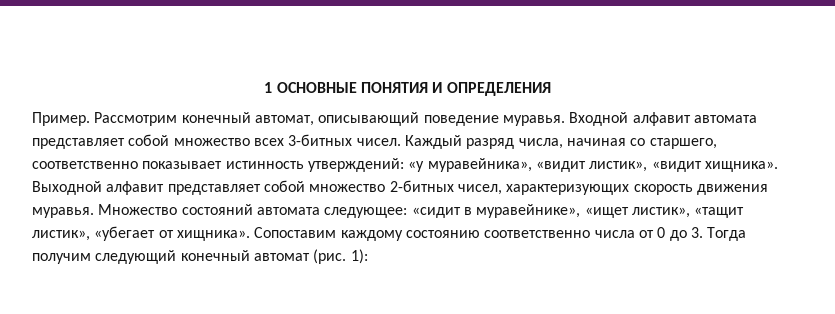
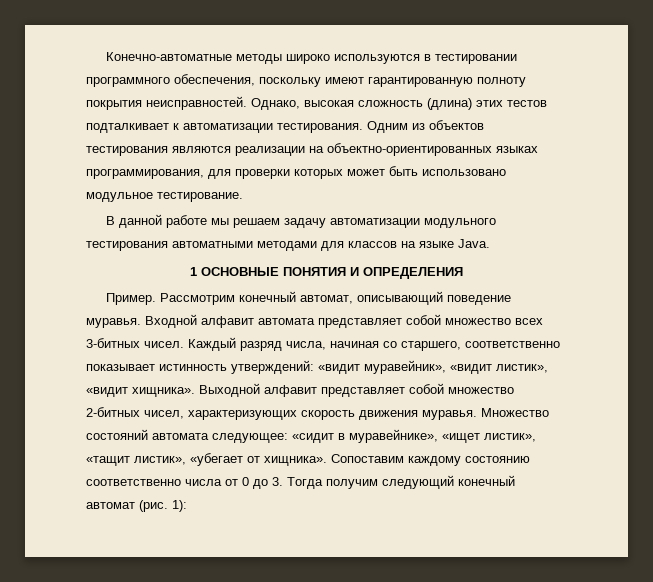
+ Конечно-автоматные методы широко используются в тестировании программного обеспечения, поскольку имеют гарантированную полноту покрытия неисправностей. Однако, высокая сложность (длина) этих тестов подталкивает к автоматизации тестирования. Одним из объектов тестирования являются реализации на объектно-ориентированных языках программирования, для проверки которых может быть использовано модульное тестирование.
+ В данной работе мы решаем задачу автоматизации модульного тестирования автоматными методами для классов на языке Java.
- Каждый разряд числа, начиная со старшего, соответственно показывает истинность утверждений: «у муравейника», «видит листик», «видит хищника».
+ Каждый разряд числа, начиная со старшего, соответственно показывает истинность утверждений: «видит муравейник», «видит листик», «видит хищника».

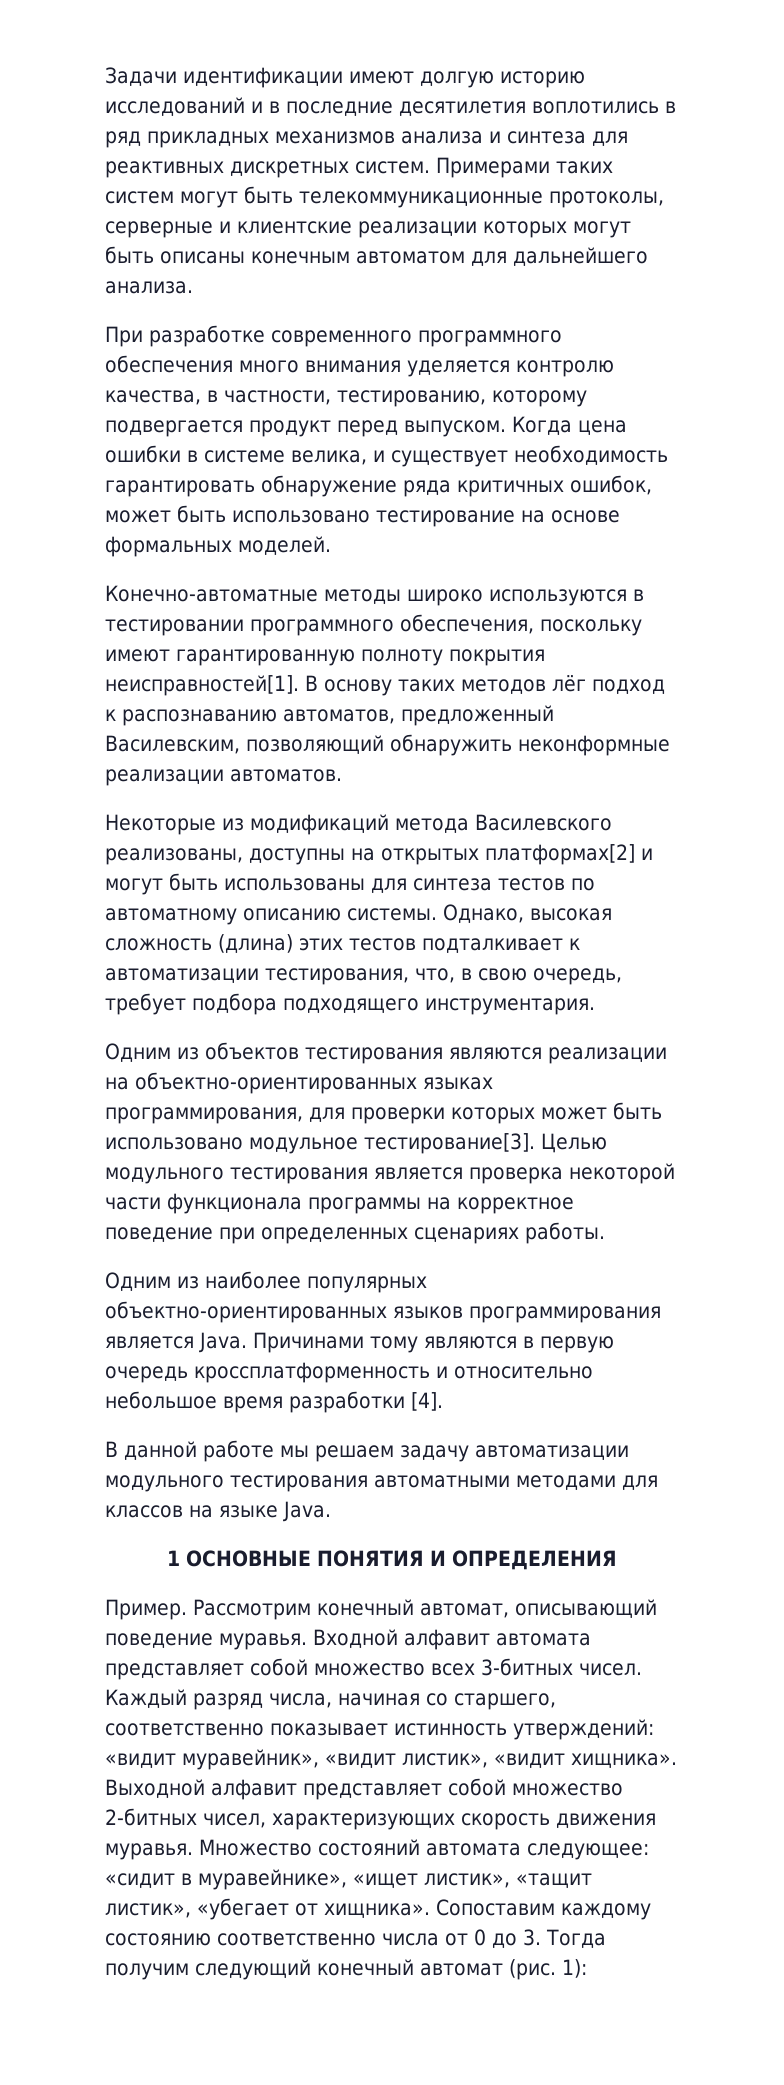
+ Задачи идентификации имеют долгую историю исследований и в последние десятилетия воплотились в ряд прикладных механизмов анализа и синтеза для реактивных дискретных систем. Примерами таких систем могут быть телекоммуникационные протоколы, серверные и клиентские реализации которых могут быть описаны конечным автоматом для дальнейшего анализа.
+ При разработке современного программного обеспечения много внимания уделяется контролю качества, в частности, тестированию, которому подвергается продукт перед выпуском. Когда цена ошибки в системе велика, и существует необходимость гарантировать обнаружение ряда критичных ошибок, может быть использовано тестирование на основе формальных моделей.
- Конечно-автоматные методы широко используются в тестировании программного обеспечения, поскольку имеют гарантированную полноту покрытия неисправностей.
+ Конечно-автоматные методы широко используются в тестировании программного обеспечения, поскольку имеют гарантированную полноту покрытия неисправностей[1]. В основу таких методов лёг подход к распознаванию автоматов, предложенный Василевским, позволяющий обнаружить неконформные реализации автоматов.
+ Некоторые из модификаций метода Василевского реализованы, доступны на открытых платформах[2] и могут быть использованы для синтеза тестов по автоматному описанию системы.
- Однако, высокая сложность (длина) этих тестов подталкивает к автоматизации тестирования. Одним из объектов тестирования являются реализации на объектно-ориентированных языках программирования, для проверки которых может быть использовано модульное тестирование.
+ Однако, высокая сложность (длина) этих тестов подталкивает к автоматизации тестирования, что, в свою очередь, требует подбора подходящего инструментария.
+ Одним из объектов тестирования являются реализации на объектно-ориентированных языках программирования, для проверки которых может быть использовано модульное тестирование[3]. Целью модульного тестирования является проверка некоторой части функционала программы на корректное поведение при определенных сценариях работы.
+ Одним из наиболее популярных объектно-ориентированных языков программирования является Java. Причинами тому являются в первую очередь кроссплатформенность и относительно небольшое время разработки [4].

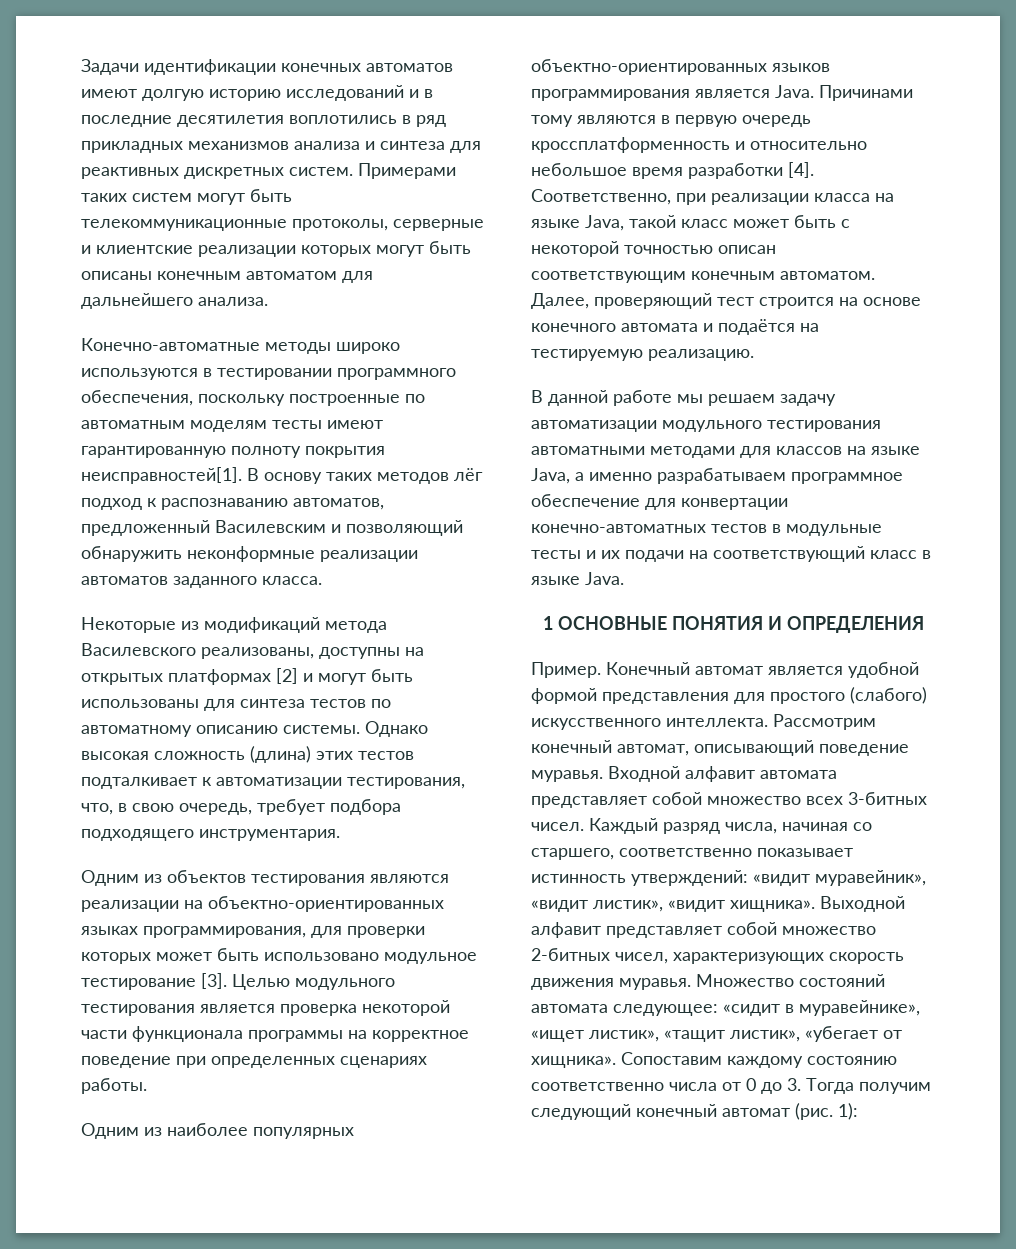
- Задачи идентификации имеют долгую историю исследований и в последние десятилетия воплотились в ряд прикладных механизмов анализа и синтеза для реактивных дискретных систем.
+ Задачи идентификации конечных автоматов имеют долгую историю исследований и в последние десятилетия воплотились в ряд прикладных механизмов анализа и синтеза для реактивных дискретных систем.
- При разработке современного программного обеспечения много внимания уделяется контролю качества, в частности, тестированию, которому подвергается продукт перед выпуском. Когда цена ошибки в системе велика, и существует необходимость гарантировать обнаружение ряда критичных ошибок, может быть использовано тестирование на основе формальных моделей.
- Конечно-автоматные методы широко используются в тестировании программного обеспечения, поскольку имеют гарантированную полноту покрытия неисправностей[1].
+ Конечно-автоматные методы широко используются в тестировании программного обеспечения, поскольку построенные по автоматным моделям тесты имеют гарантированную полноту покрытия неисправностей[1].
- В основу таких методов лёг подход к распознаванию автоматов, предложенный Василевским, позволяющий обнаружить неконформные реализации автоматов.
+ В основу таких методов лёг подход к распознаванию автоматов, предложенный Василевским и позволяющий обнаружить неконформные реализации автоматов заданного класса.
- Некоторые из модификаций метода Василевского реализованы, доступны на открытых платформах[2] и могут быть использованы для синтеза тестов по автоматному описанию системы.
+ Некоторые из модификаций метода Василевского реализованы, доступны на открытых платформах [2] и могут быть использованы для синтеза тестов по автоматному описанию системы.
- Однако, высокая сложность (длина) этих тестов подталкивает к автоматизации тестирования, что, в свою очередь, требует подбора подходящего инструментария.
+ Однако высокая сложность (длина) этих тестов подталкивает к автоматизации тестирования, что, в свою очередь, требует подбора подходящего инструментария.
- Одним из объектов тестирования являются реализации на объектно-ориентированных языках программирования, для проверки которых может быть использовано модульное тестирование[3].
+ Одним из объектов тестирования являются реализации на объектно-ориентированных языках программирования, для проверки которых может быть использовано модульное тестирование [3].
+ Соответственно, при реализации класса на языке Java, такой класс может быть с некоторой точностью описан соответствующим конечным автоматом. Далее, проверяющий тест строится на основе конечного автомата и подаётся на тестируемую реализацию.
- В данной работе мы решаем задачу автоматизации модульного тестирования автоматными методами для классов на языке Java.
+ В данной работе мы решаем задачу автоматизации модульного тестирования автоматными методами для классов на языке Java, а именно разрабатываем программное обеспечение для конвертации конечно-автоматных тестов в модульные тесты и их подачи на соответствующий класс в языке Java.
+ Конечный автомат является удобной формой представления для простого (слабого) искусственного интеллекта.

